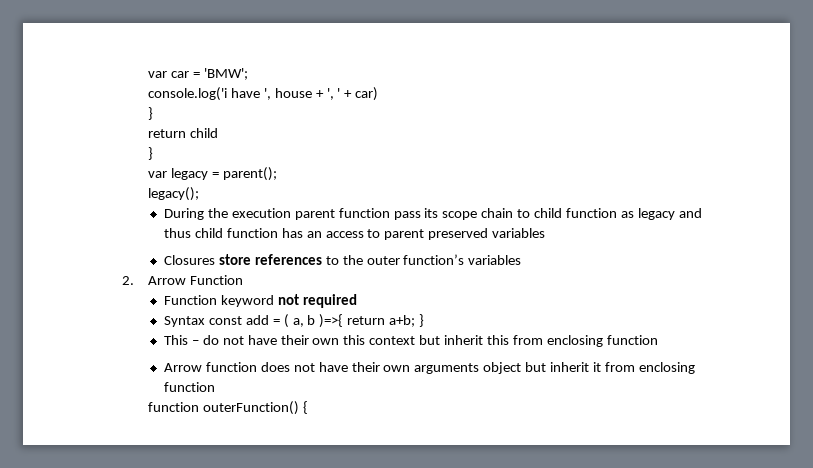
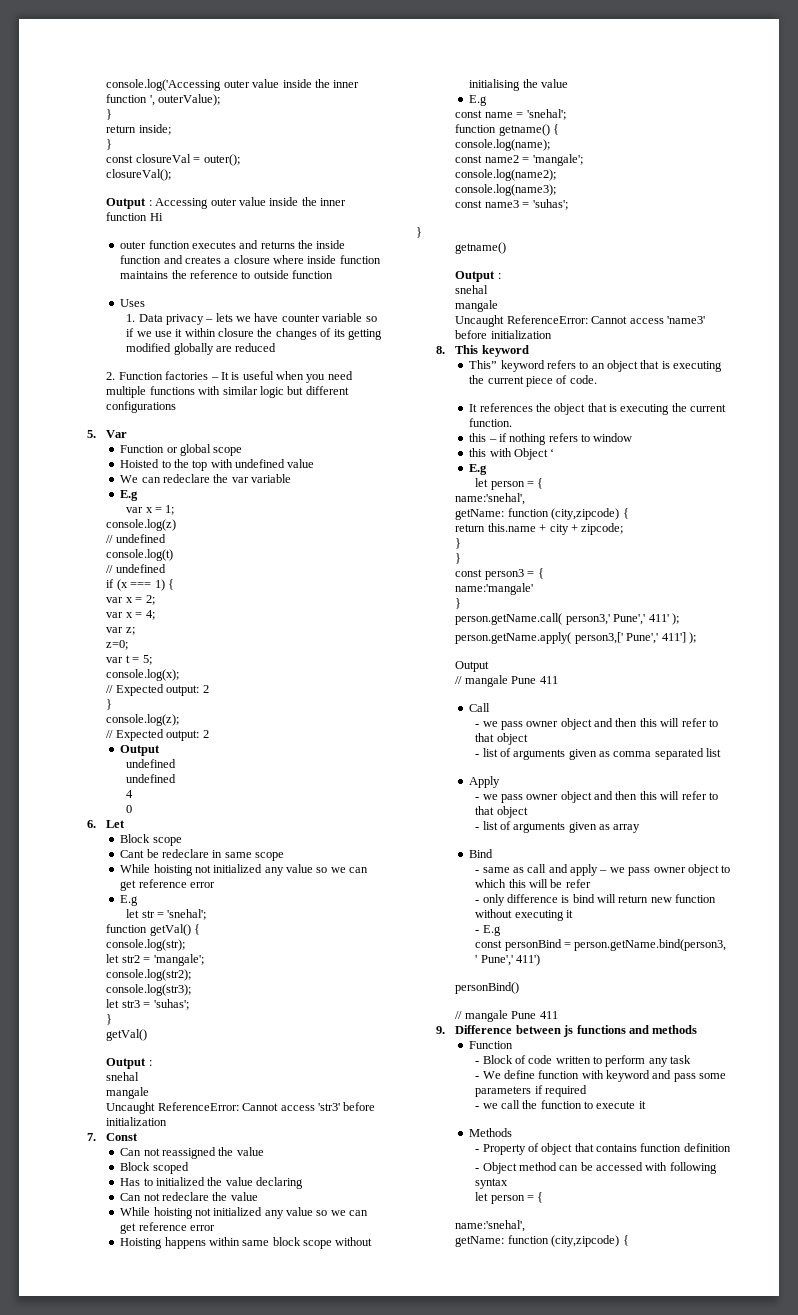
- var car = 'BMW';
- console.log('i have ', house + ', ' + car)
+ console.log('Accessing outer value inside the inner function ', outerValue);
- return child
+ return inside;
  }
- var legacy = parent();
- legacy();
- During the execution parent function pass its scope chain to child function as legacy and thus child function has an access to parent preserved variables
- Closures store references to the outer function’s variables
- 2. Arrow Function
- Function keyword not required
- Syntax const add = ( a, b )=>{ return a+b; }
- This – do not have their own this context but inherit this from enclosing function
- Arrow function does not have their own arguments object but inherit it from enclosing function
- function outerFunction() {
+ const closureVal = outer();
+ closureVal();
+ Output : Accessing outer value inside the inner function Hi
+ outer function executes and returns the inside function and creates a closure where inside function maintains the reference to outside function
+ Uses
+ 1. Data privacy – lets we have counter variable so if we use it within closure the changes of its getting modified globally are reduced
+ 2. Function factories – It is useful when you need multiple functions with similar logic but different configurations
+ 5. Var
+ Function or global scope
+ Hoisted to the top with undefined value
+ We can redeclare the var variable
+ E.g
+ var x = 1;
+ console.log(z)
+ // undefined
+ console.log(t)
+ // undefined
+ if (x === 1) {
+ var x = 2;
+ var x = 4;
+ var z;
+ z=0;
+ var t = 5;
+ console.log(x);
+ // Expected output: 2
+ }
+ console.log(z);
+ // Expected output: 2
+ Output
+ undefined
+ undefined
+ 4
+ 0
+ 6. Let
+ Block scope
+ Cant be redeclare in same scope
+ While hoisting not initialized any value so we can get reference error
+ E.g
+ let str = 'snehal';
+ function getVal() {
+ console.log(str);
+ let str2 = 'mangale';
+ console.log(str2);
+ console.log(str3);
+ let str3 = 'suhas';
+ }
+ getVal()
+ Output :
+ snehal
+ mangale
+ Uncaught ReferenceError: Cannot access 'str3' before initialization
+ 7. Const
+ Can not reassigned the value
+ Block scoped
+ Has to initialized the value declaring
+ Can not redeclare the value
+ While hoisting not initialized any value so we can get reference error
+ Hoisting happens within same block scope without initialising the value
+ E.g
+ const name = 'snehal';
+ function getname() {
+ console.log(name);
+ const name2 = 'mangale';
+ console.log(name2);
+ console.log(name3);
+ const name3 = 'suhas';
+ }
+ getname()
+ Output :
+ snehal
+ mangale
+ Uncaught ReferenceError: Cannot access 'name3' before initialization
+ 8. This keyword
+ This” keyword refers to an object that is executing the current piece of code.
+ It references the object that is executing the current function.
+ this – if nothing refers to window
+ this with Object ‘
+ E.g
+ let person = {
+ name:'snehal',
+ getName: function (city,zipcode) {
+ return this.name + city + zipcode;
+ }
+ }
+ const person3 = {
+ name:'mangale'
+ }
+ person.getName.call( person3,' Pune',' 411' );
+ person.getName.apply( person3,[' Pune',' 411'] );
+ Output
+ // mangale Pune 411
+ Call
+ - we pass owner object and then this will refer to that object
+ - list of arguments given as comma separated list
+ Apply
+ - we pass owner object and then this will refer to that object
+ - list of arguments given as array
+ Bind
+ - same as call and apply – we pass owner object to which this will be refer
+ - only difference is bind will return new function without executing it
+ - E.g
+ const personBind = person.getName.bind(person3, ' Pune',' 411')
+ personBind()
+ // mangale Pune 411
+ 9. Difference between js functions and methods
+ Function
+ - Block of code written to perform any task
+ - We define function with keyword and pass some parameters if required
+ - we call the function to execute it
+ Methods
+ - Property of object that contains function definition
+ - Object method can be accessed with following syntax
+ let person = {
+ name:'snehal',
+ getName: function (city,zipcode) {

